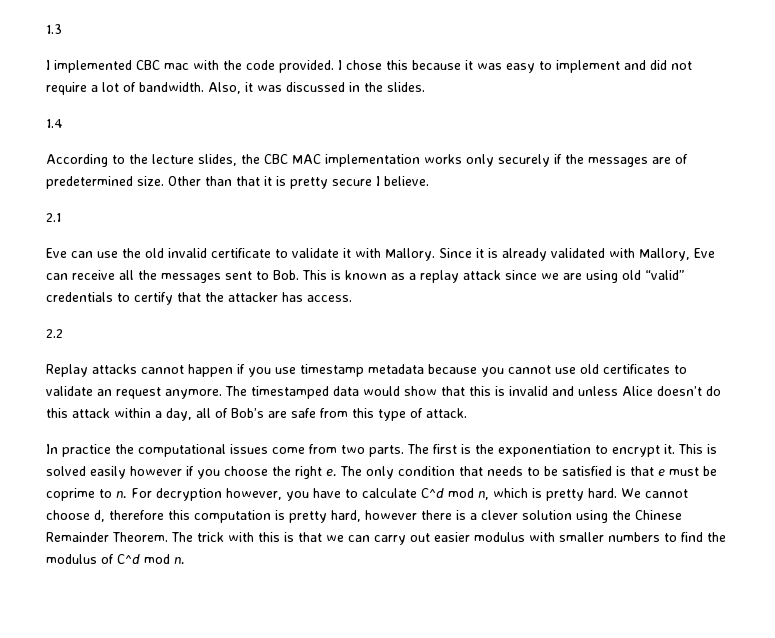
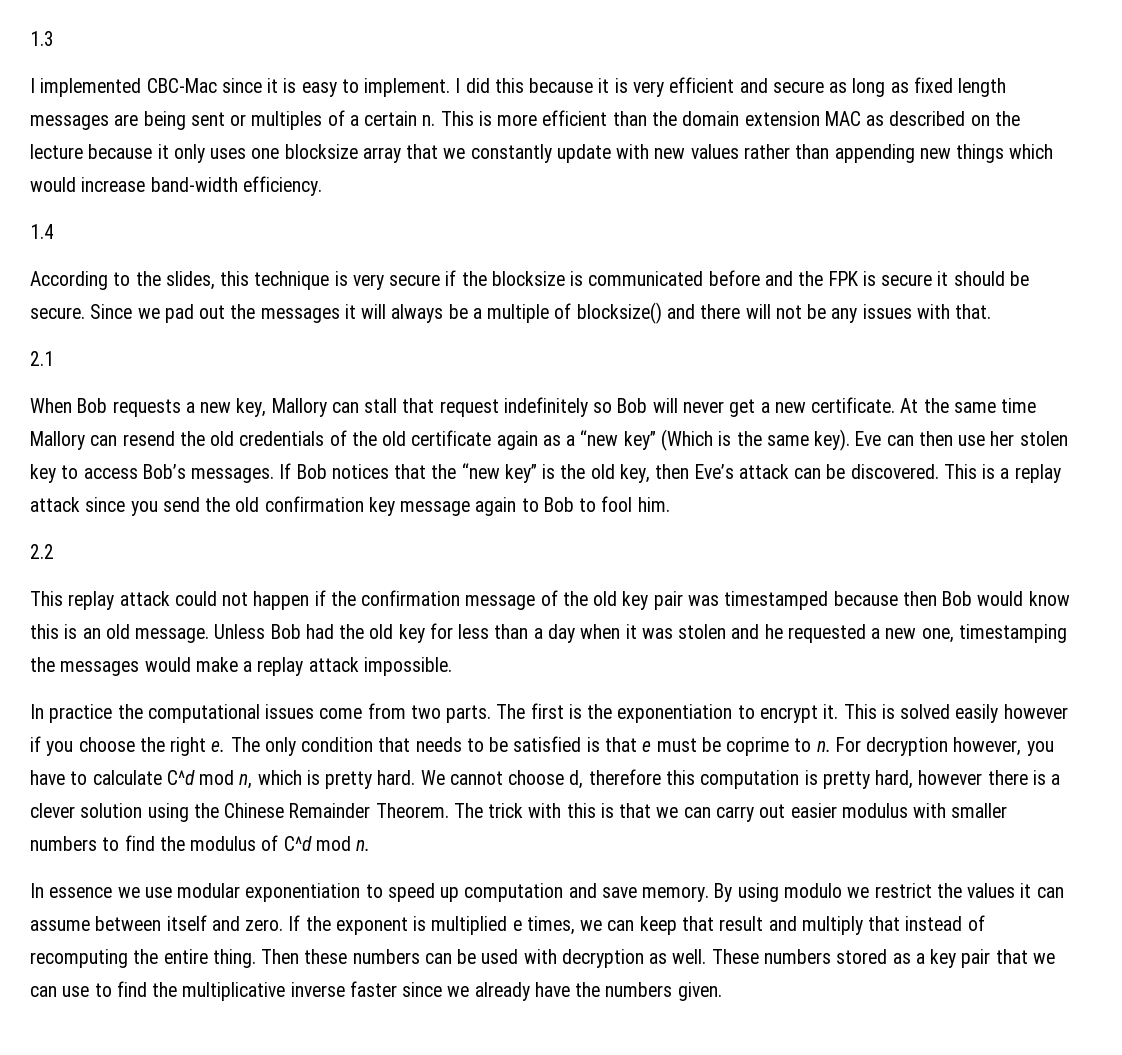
- I implemented CBC mac with the code provided. I chose this because it was easy to implement and did not require a lot of bandwidth. Also, it was discussed in the slides.
+ I implemented CBC-Mac since it is easy to implement. I did this because it is very efficient and secure as long as fixed length messages are being sent or multiples of a certain n. This is more efficient than the domain extension MAC as described on the lecture because it only uses one blocksize array that we constantly update with new values rather than appending new things which would increase band-width efficiency.
  1.4
- According to the lecture slides, the CBC MAC implementation works only securely if the messages are of predetermined size. Other than that it is pretty secure I believe.
+ According to the slides, this technique is very secure if the blocksize is communicated before and the FPK is secure it should be secure. Since we pad out the messages it will always be a multiple of blocksize() and there will not be any issues with that.
  2.1
- Eve can use the old invalid certificate to validate it with Mallory. Since it is already validated with Mallory, Eve can receive all the messages sent to Bob. This is known as a replay attack since we are using old “valid” credentials to certify that the attacker has access.
+ When Bob requests a new key, Mallory can stall that request indefinitely so Bob will never get a new certificate. At the same time Mallory can resend the old credentials of the old certificate again as a “new key” (Which is the same key). Eve can then use her stolen key to access Bob’s messages. If Bob notices that the “new key” is the old key, then Eve’s attack can be discovered. This is a replay attack since you send the old confirmation key message again to Bob to fool him.
  2.2
- Replay attacks cannot happen if you use timestamp metadata because you cannot use old certificates to validate an request anymore. The timestamped data would show that this is invalid and unless Alice doesn’t do this attack within a day, all of Bob’s are safe from this type of attack.
+ This replay attack could not happen if the confirmation message of the old key pair was timestamped because then Bob would know this is an old message. Unless Bob had the old key for less than a day when it was stolen and he requested a new one, timestamping the messages would make a replay attack impossible.
+ In essence we use modular exponentiation to speed up computation and save memory. By using modulo we restrict the values it can assume between itself and zero. If the exponent is multiplied e times, we can keep that result and multiply that instead of recomputing the entire thing. Then these numbers can be used with decryption as well. These numbers stored as a key pair that we can use to find the multiplicative inverse faster since we already have the numbers given.

